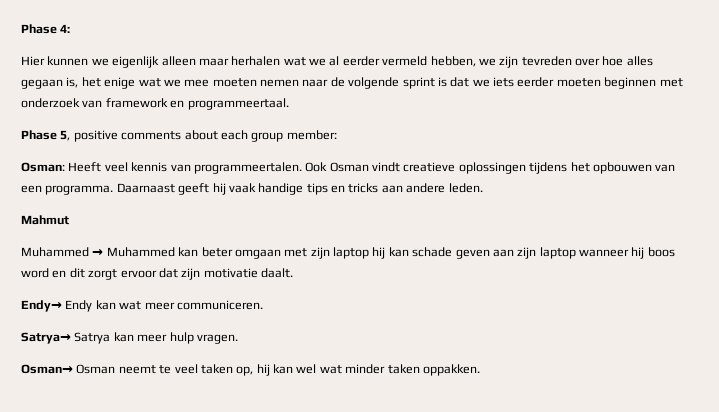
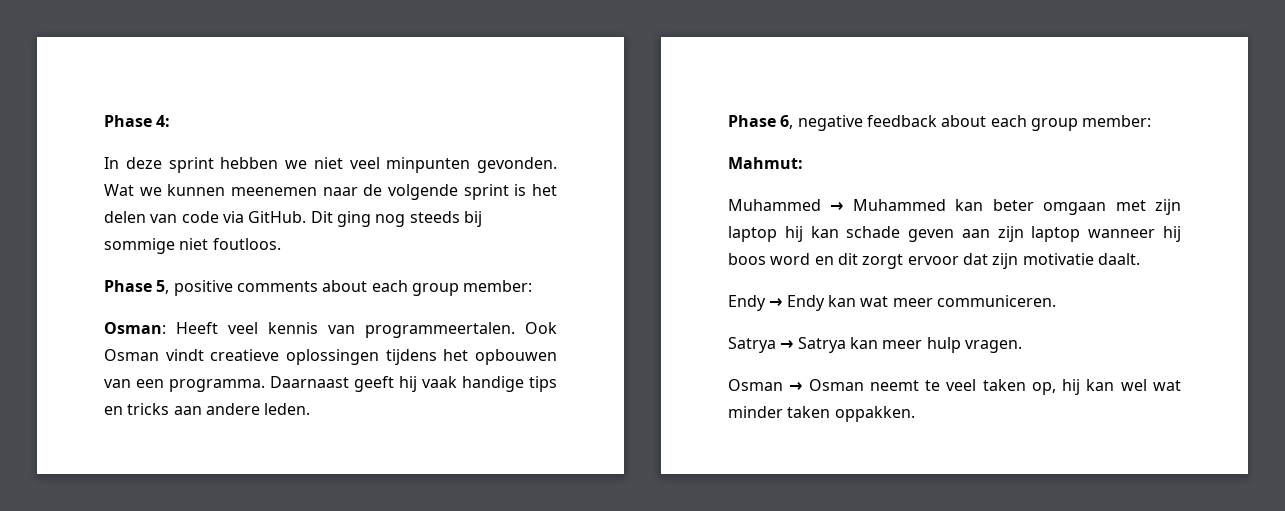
- Hier kunnen we eigenlijk alleen maar herhalen wat we al eerder vermeld hebben, we zijn tevreden over hoe alles gegaan is, het enige wat we mee moeten nemen naar de volgende sprint is dat we iets eerder moeten beginnen met onderzoek van framework en programmeertaal.
+ In deze sprint hebben we niet veel minpunten gevonden. Wat we kunnen meenemen naar de volgende sprint is het delen van code via GitHub. Dit ging nog steeds bij sommige niet foutloos.
- Mahmut
+ Phase 6, negative feedback about each group member:
+ Mahmut:
- Endy→ Endy kan wat meer communiceren.
+ Endy → Endy kan wat meer communiceren.
- Satrya→ Satrya kan meer hulp vragen.
+ Satrya → Satrya kan meer hulp vragen.
- Osman→ Osman neemt te veel taken op, hij kan wel wat minder taken oppakken.
+ Osman → Osman neemt te veel taken op, hij kan wel wat minder taken oppakken.

